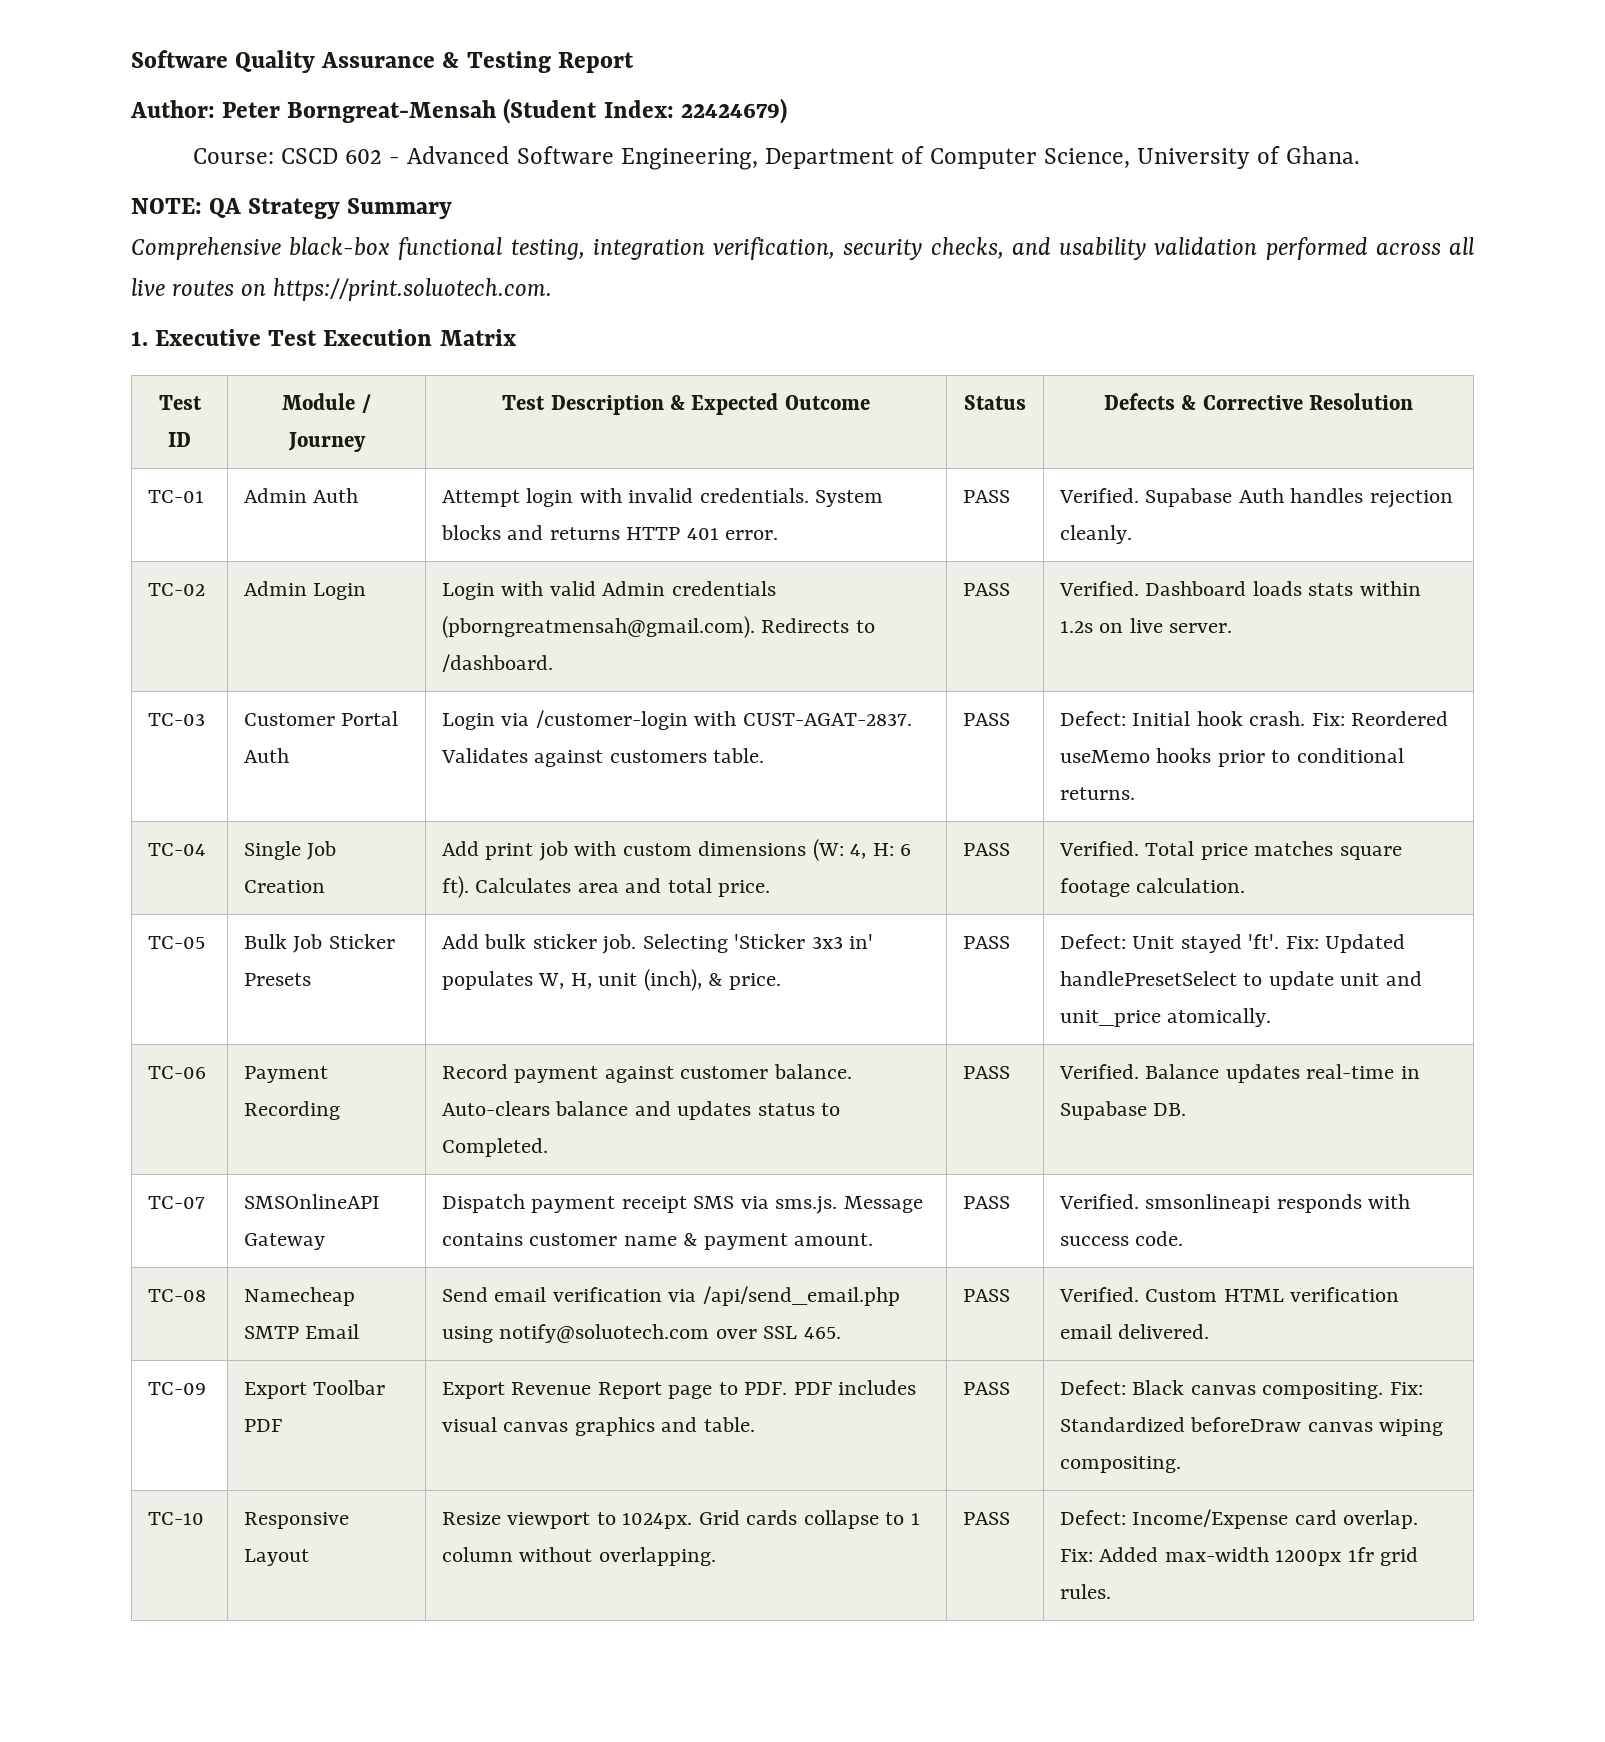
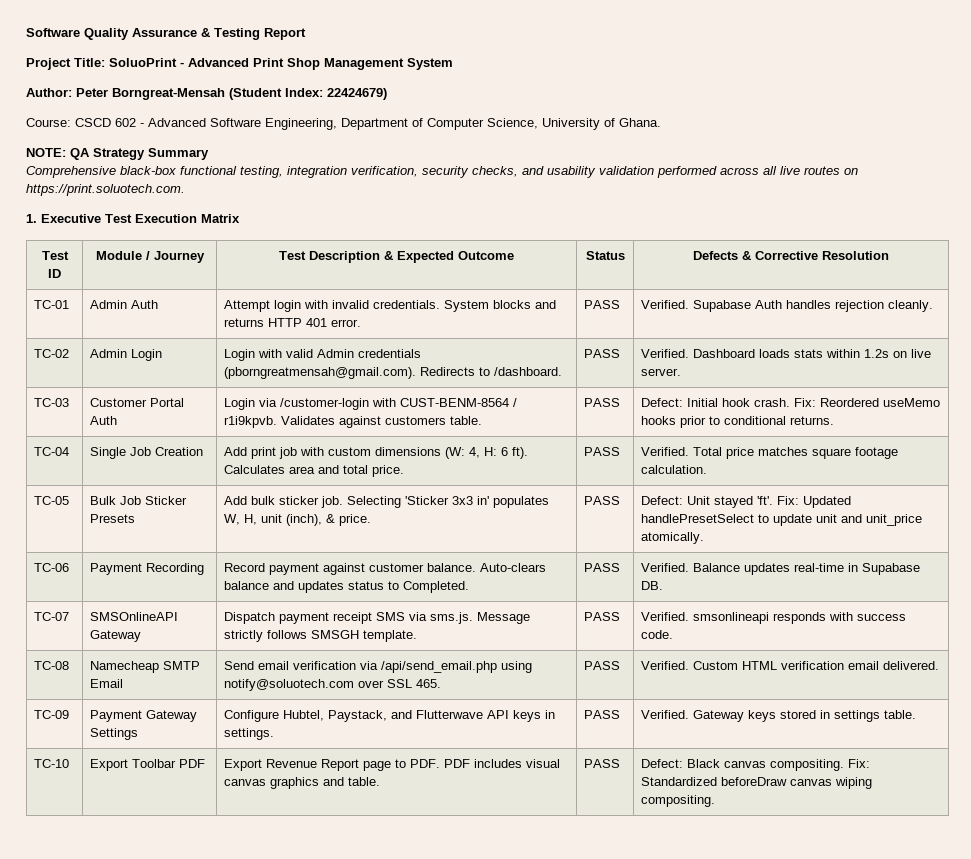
+ Project Title: SoluoPrint - Advanced Print Shop Management System
- TC-03 | Customer Portal Auth | Login via /customer-login with CUST-AGAT-2837. Validates against customers table. | PASS | Defect: Initial hook crash. Fix: Reordered useMemo hooks prior to conditional returns.
+ TC-03 | Customer Portal Auth | Login via /customer-login with CUST-BENM-8564 / r1i9kpvb. Validates against customers table. | PASS | Defect: Initial hook crash. Fix: Reordered useMemo hooks prior to conditional returns.
- TC-07 | SMSOnlineAPI Gateway | Dispatch payment receipt SMS via sms.js. Message contains customer name & payment amount. | PASS | Verified. smsonlineapi responds with success code.
+ TC-07 | SMSOnlineAPI Gateway | Dispatch payment receipt SMS via sms.js. Message strictly follows SMSGH template. | PASS | Verified. smsonlineapi responds with success code.
- TC-09 | Export Toolbar PDF | Export Revenue Report page to PDF. PDF includes visual canvas graphics and table. | PASS | Defect: Black canvas compositing. Fix: Standardized beforeDraw canvas wiping compositing.
+ TC-09 | Payment Gateway Settings | Configure Hubtel, Paystack, and Flutterwave API keys in settings. | PASS | Verified. Gateway keys stored in settings table.
+ TC-10 | Export Toolbar PDF | Export Revenue Report page to PDF. PDF includes visual canvas graphics and table. | PASS | Defect: Black canvas compositing. Fix: Standardized beforeDraw canvas wiping compositing.
- TC-10 | Responsive Layout | Resize viewport to 1024px. Grid cards collapse to 1 column without overlapping. | PASS | Defect: Income/Expense card overlap. Fix: Added max-width 1200px 1fr grid rules.

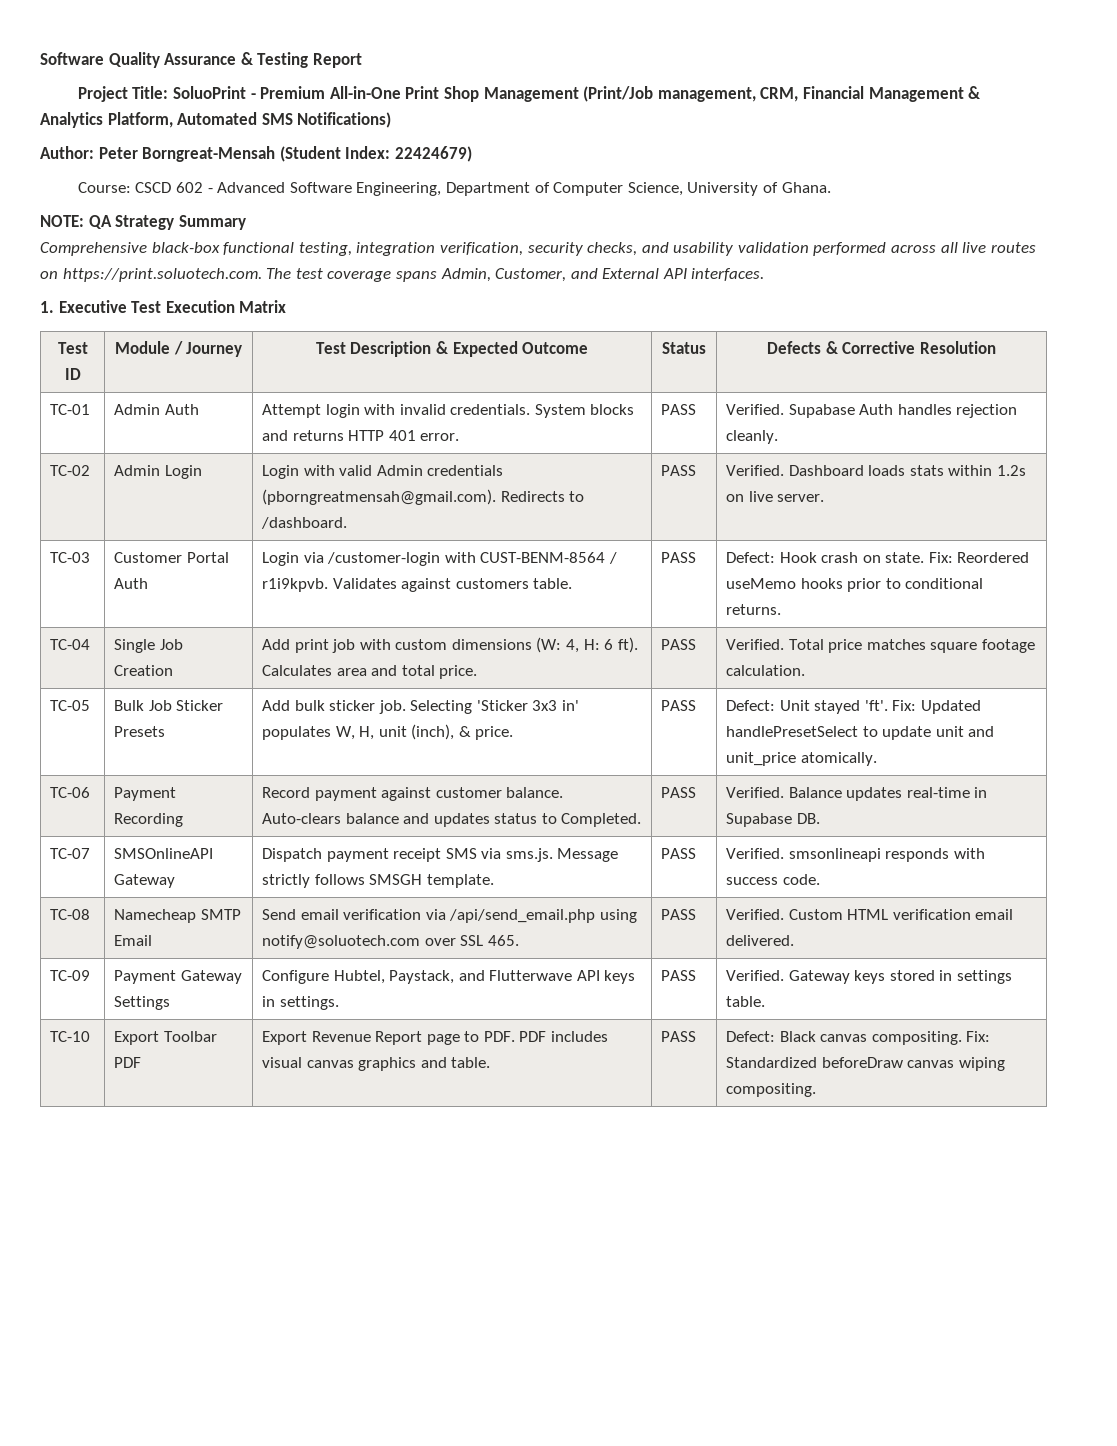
- Project Title: SoluoPrint - Advanced Print Shop Management System
+ Project Title: SoluoPrint - Premium All-in-One Print Shop Management (Print/Job management, CRM, Financial Management & Analytics Platform, Automated SMS Notifications)
- Comprehensive black-box functional testing, integration verification, security checks, and usability validation performed across all live routes on https://print.soluotech.com.
+ Comprehensive black-box functional testing, integration verification, security checks, and usability validation performed across all live routes on https://print.soluotech.com. The test coverage spans Admin, Customer, and External API interfaces.
- TC-03 | Customer Portal Auth | Login via /customer-login with CUST-BENM-8564 / r1i9kpvb. Validates against customers table. | PASS | Defect: Initial hook crash. Fix: Reordered useMemo hooks prior to conditional returns.
+ TC-03 | Customer Portal Auth | Login via /customer-login with CUST-BENM-8564 / r1i9kpvb. Validates against customers table. | PASS | Defect: Hook crash on state. Fix: Reordered useMemo hooks prior to conditional returns.

